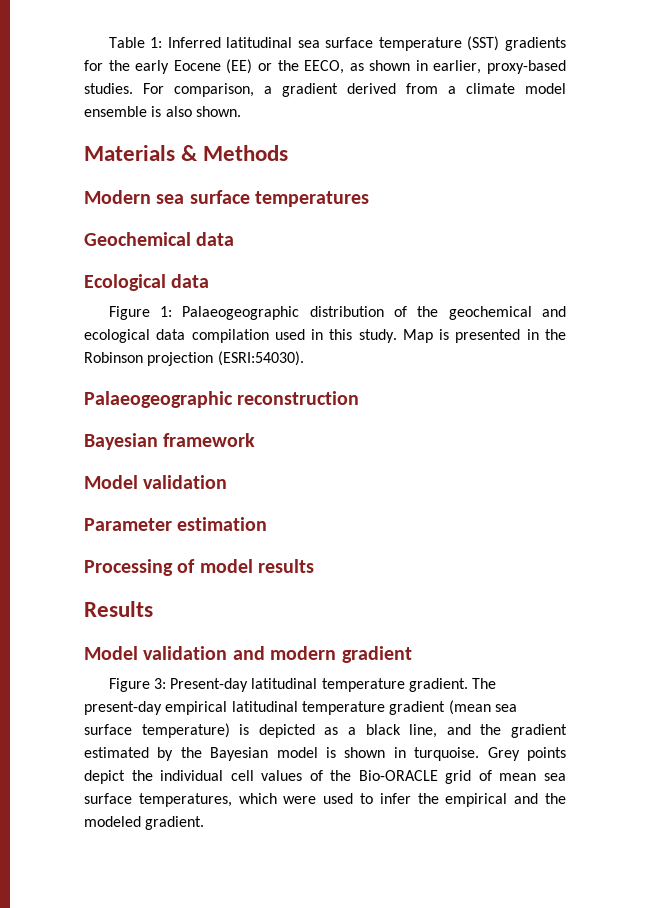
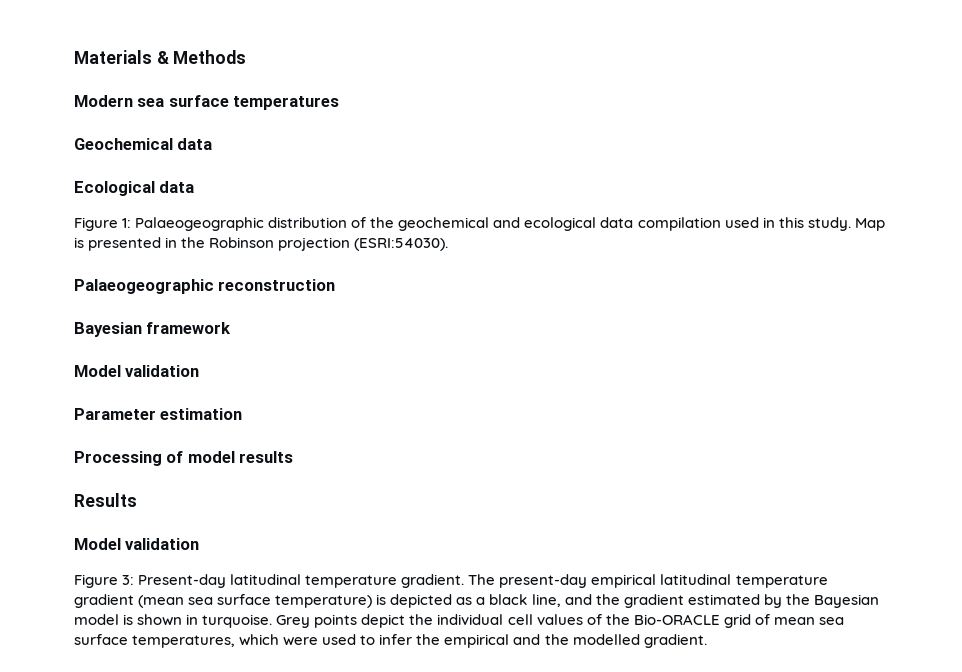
- Table 1: Inferred latitudinal sea surface temperature (SST) gradients for the early Eocene (EE) or the EECO, as shown in earlier, proxy-based studies. For comparison, a gradient derived from a climate model ensemble is also shown.
  Results
- Model validation and modern gradient
+ Model validation
- Grey points depict the individual cell values of the Bio-ORACLE grid of mean sea surface temperatures, which were used to infer the empirical and the modeled gradient.
+ Grey points depict the individual cell values of the Bio-ORACLE grid of mean sea surface temperatures, which were used to infer the empirical and the modelled gradient.

